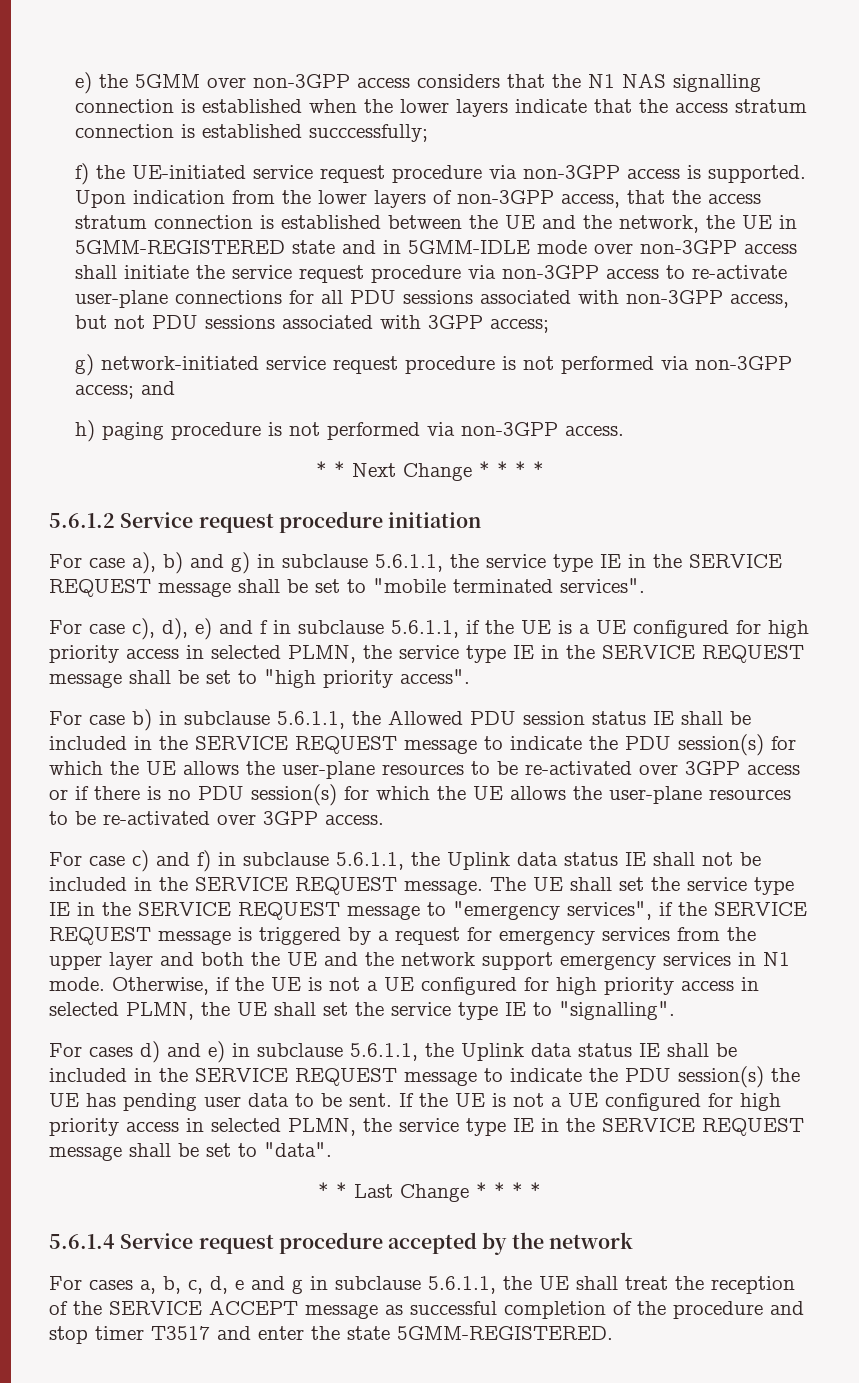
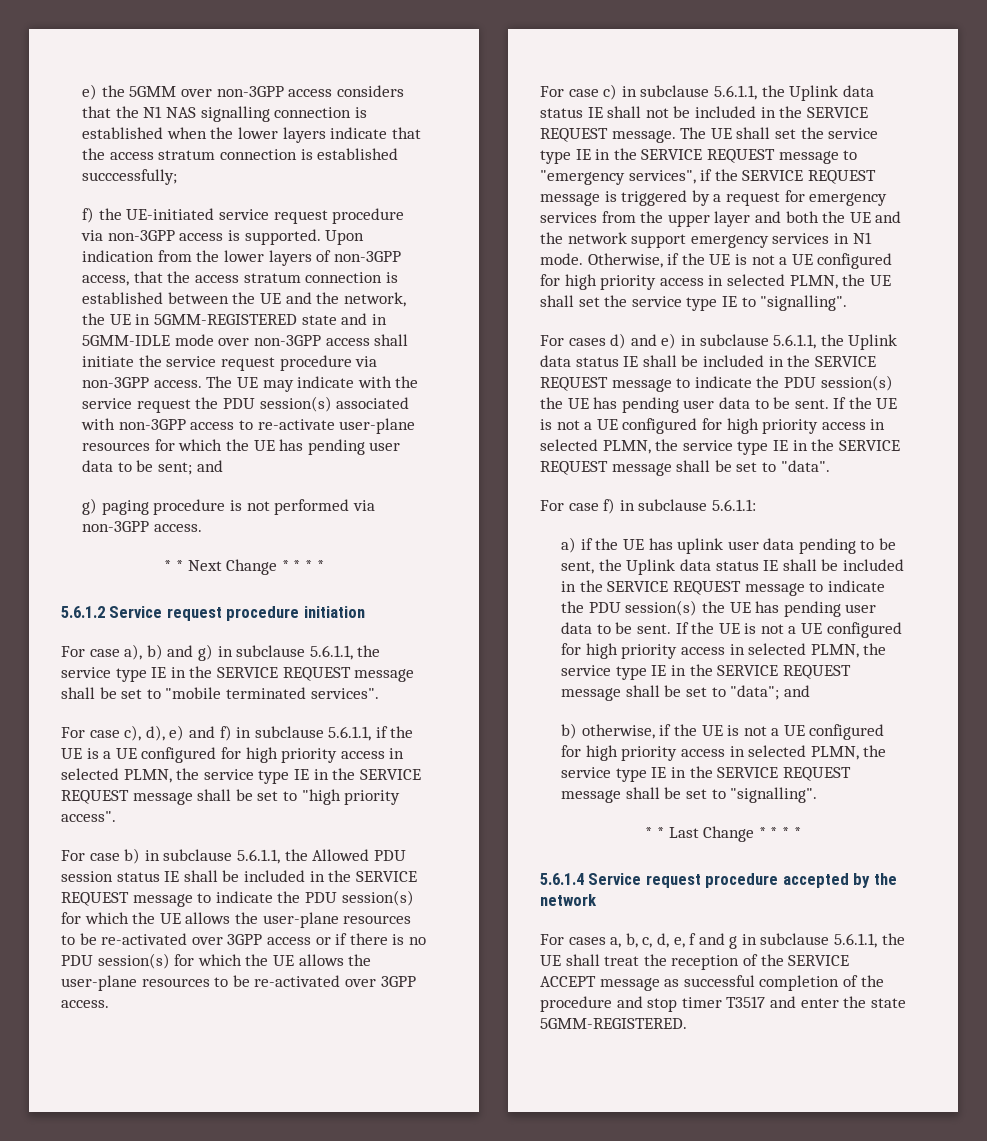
- Upon indication from the lower layers of non-3GPP access, that the access stratum connection is established between the UE and the network, the UE in 5GMM-REGISTERED state and in 5GMM-IDLE mode over non-3GPP access shall initiate the service request procedure via non-3GPP access to re-activate user-plane connections for all PDU sessions associated with non-3GPP access, but not PDU sessions associated with 3GPP access;
- g) network-initiated service request procedure is not performed via non-3GPP access; and
- h) paging procedure is not performed via non-3GPP access.
+ Upon indication from the lower layers of non-3GPP access, that the access stratum connection is established between the UE and the network, the UE in 5GMM-REGISTERED state and in 5GMM-IDLE mode over non-3GPP access shall initiate the service request procedure via non-3GPP access. The UE may indicate with the service request the PDU session(s) associated with non-3GPP access to re-activate user-plane resources for which the UE has pending user data to be sent; and
+ g) paging procedure is not performed via non-3GPP access.
- For case c), d), e) and f in subclause 5.6.1.1, if the UE is a UE configured for high priority access in selected PLMN, the service type IE in the SERVICE REQUEST message shall be set to "high priority access".
+ For case c), d), e) and f) in subclause 5.6.1.1, if the UE is a UE configured for high priority access in selected PLMN, the service type IE in the SERVICE REQUEST message shall be set to "high priority access".
- For case c) and f) in subclause 5.6.1.1, the Uplink data status IE shall not be included in the SERVICE REQUEST message.
+ For case c) in subclause 5.6.1.1, the Uplink data status IE shall not be included in the SERVICE REQUEST message.
+ For case f) in subclause 5.6.1.1:
+ a) if the UE has uplink user data pending to be sent, the Uplink data status IE shall be included in the SERVICE REQUEST message to indicate the PDU session(s) the UE has pending user data to be sent. If the UE is not a UE configured for high priority access in selected PLMN, the service type IE in the SERVICE REQUEST message shall be set to "data"; and
+ b) otherwise, if the UE is not a UE configured for high priority access in selected PLMN, the service type IE in the SERVICE REQUEST message shall be set to "signalling".
- For cases a, b, c, d, e and g in subclause 5.6.1.1, the UE shall treat the reception of the SERVICE ACCEPT message as successful completion of the procedure and stop timer T3517 and enter the state 5GMM-REGISTERED.
+ For cases a, b, c, d, e, f and g in subclause 5.6.1.1, the UE shall treat the reception of the SERVICE ACCEPT message as successful completion of the procedure and stop timer T3517 and enter the state 5GMM-REGISTERED.

